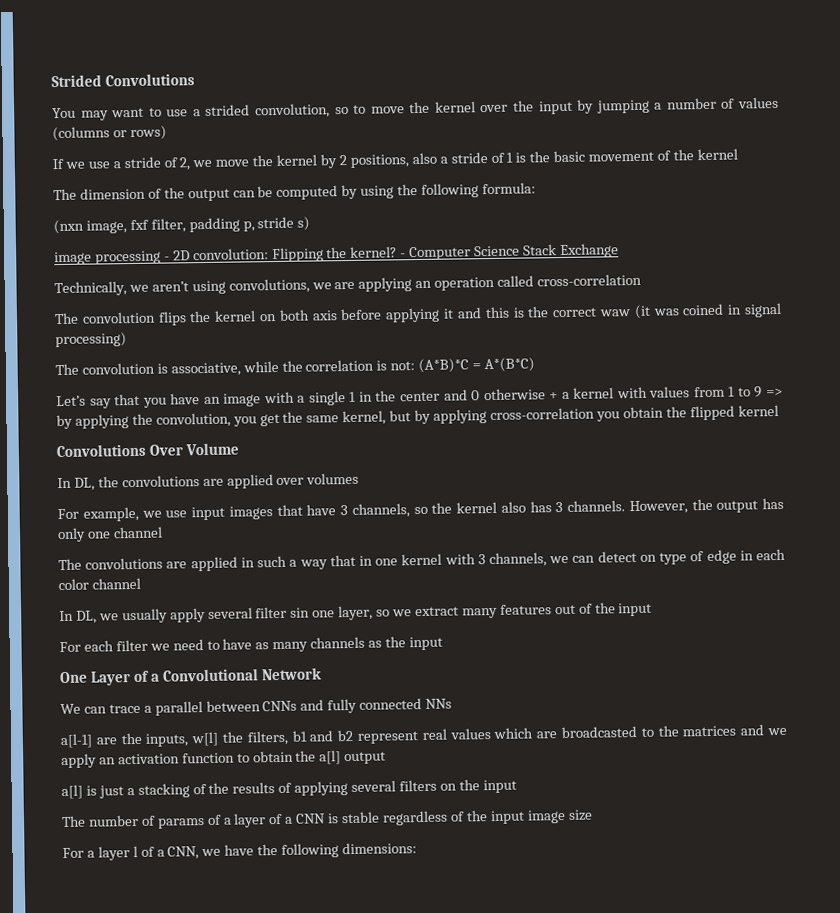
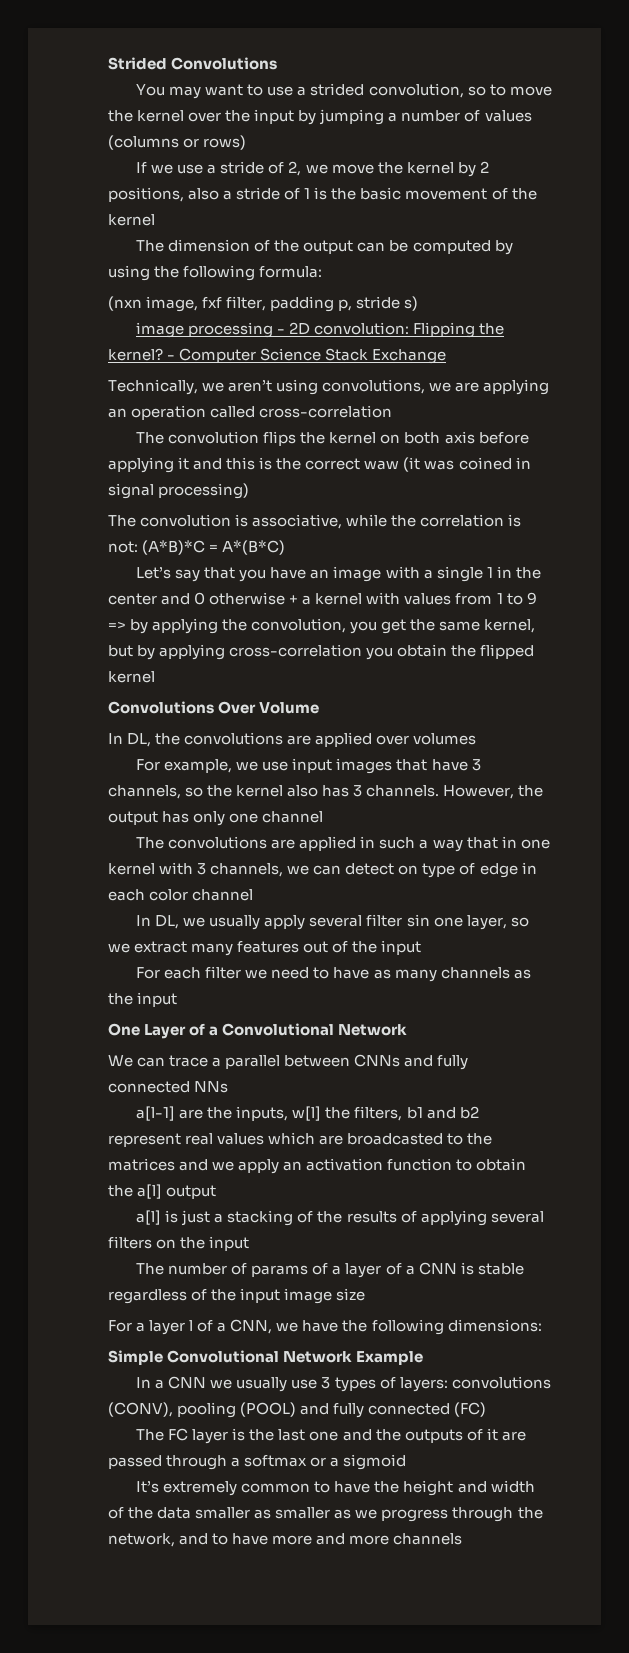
+ Simple Convolutional Network Example
+ In a CNN we usually use 3 types of layers: convolutions (CONV), pooling (POOL) and fully connected (FC)
+ The FC layer is the last one and the outputs of it are passed through a softmax or a sigmoid
+ It’s extremely common to have the height and width of the data smaller as smaller as we progress through the network, and to have more and more channels

